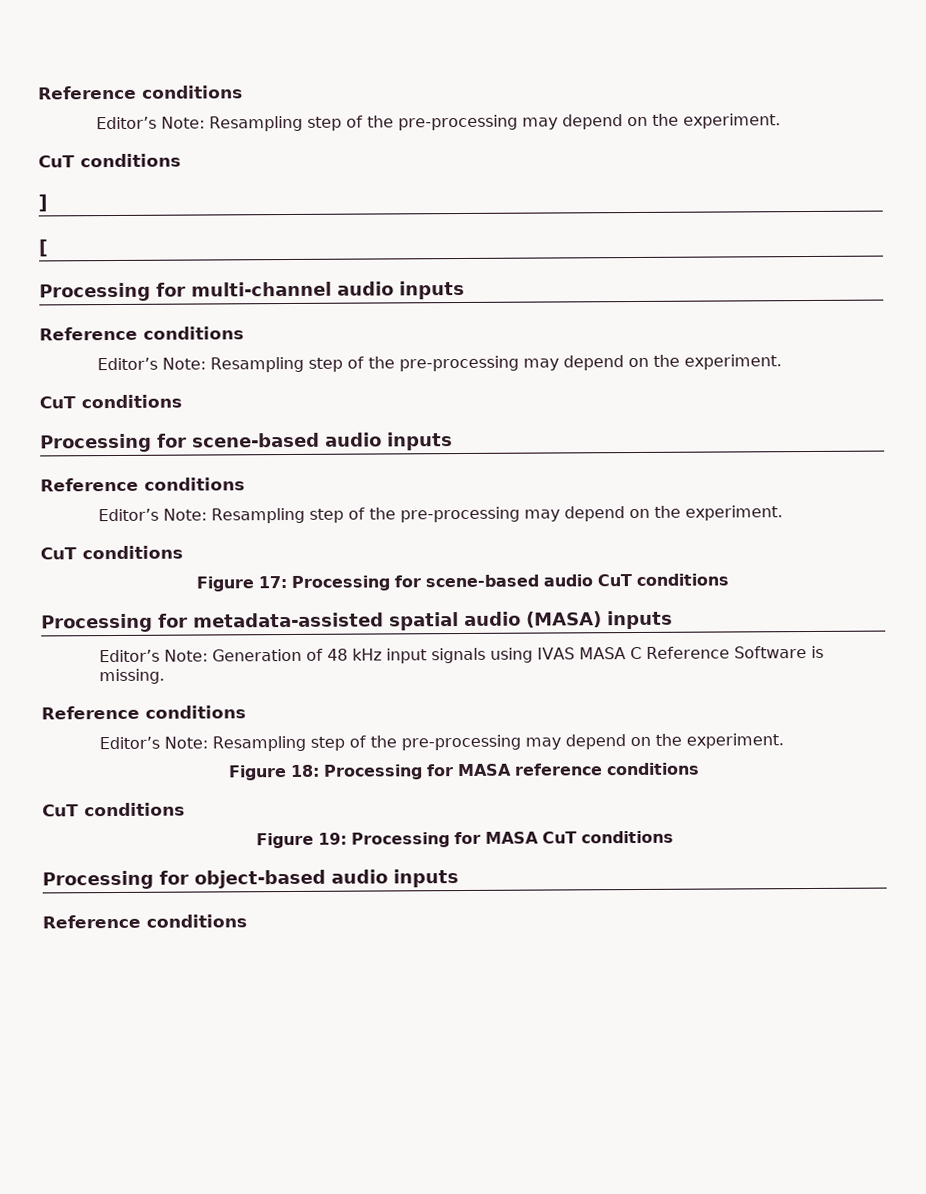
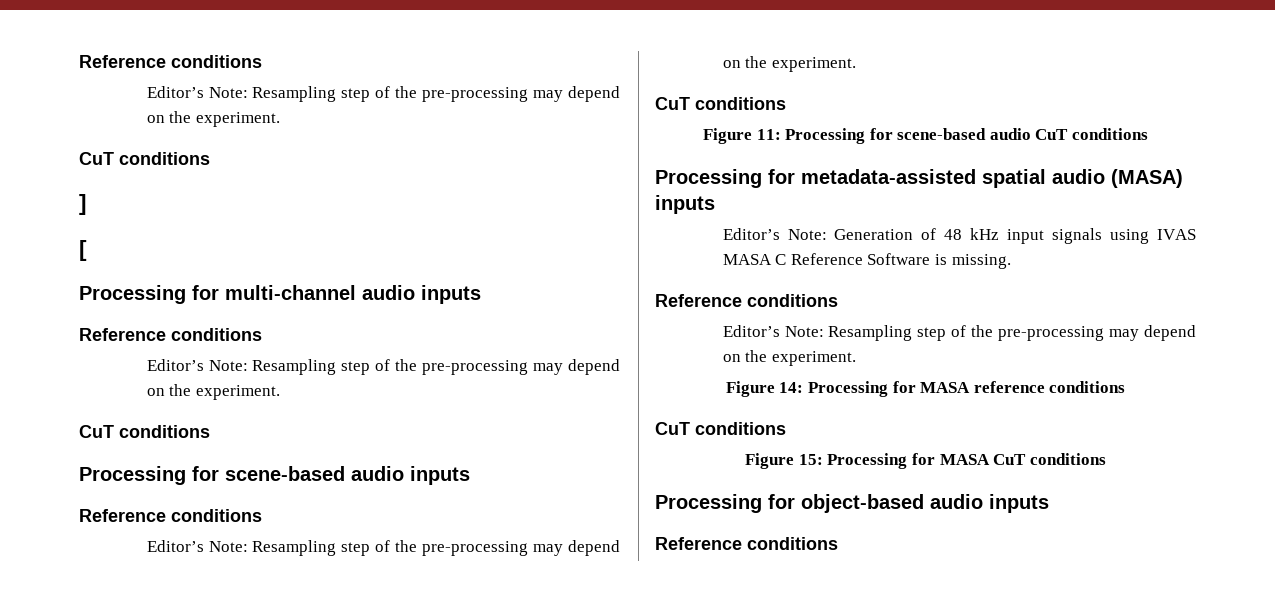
- Figure 17: Processing for scene-based audio CuT conditions
+ Figure 11: Processing for scene-based audio CuT conditions
- Figure 18: Processing for MASA reference conditions
+ Figure 14: Processing for MASA reference conditions
- Figure 19: Processing for MASA CuT conditions
+ Figure 15: Processing for MASA CuT conditions

